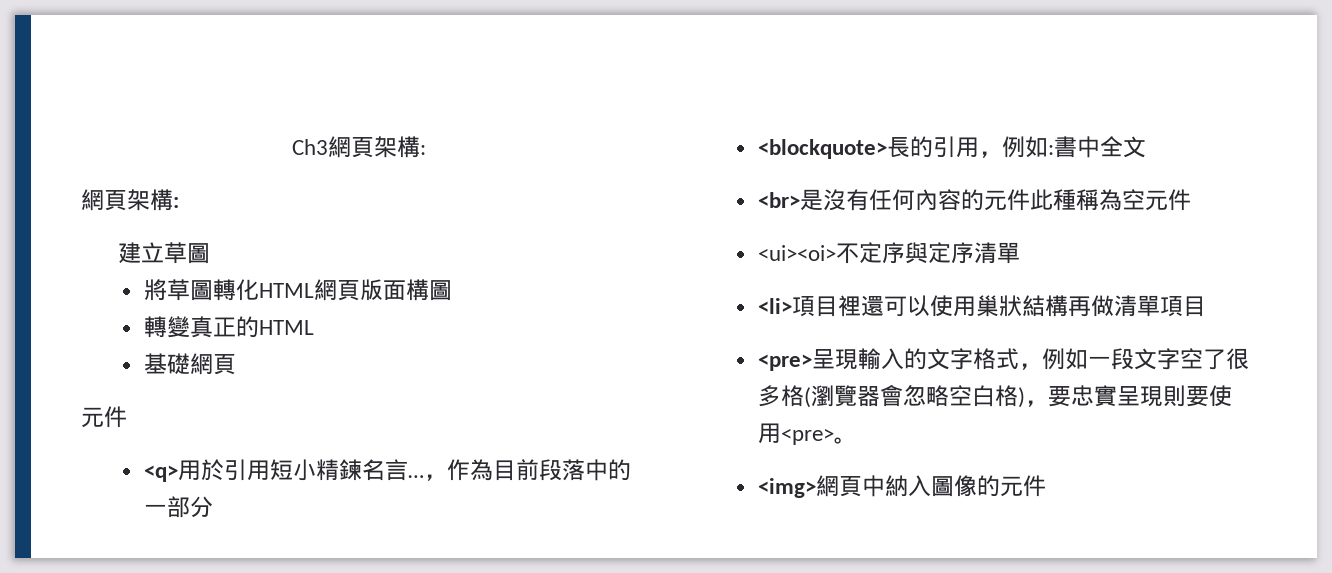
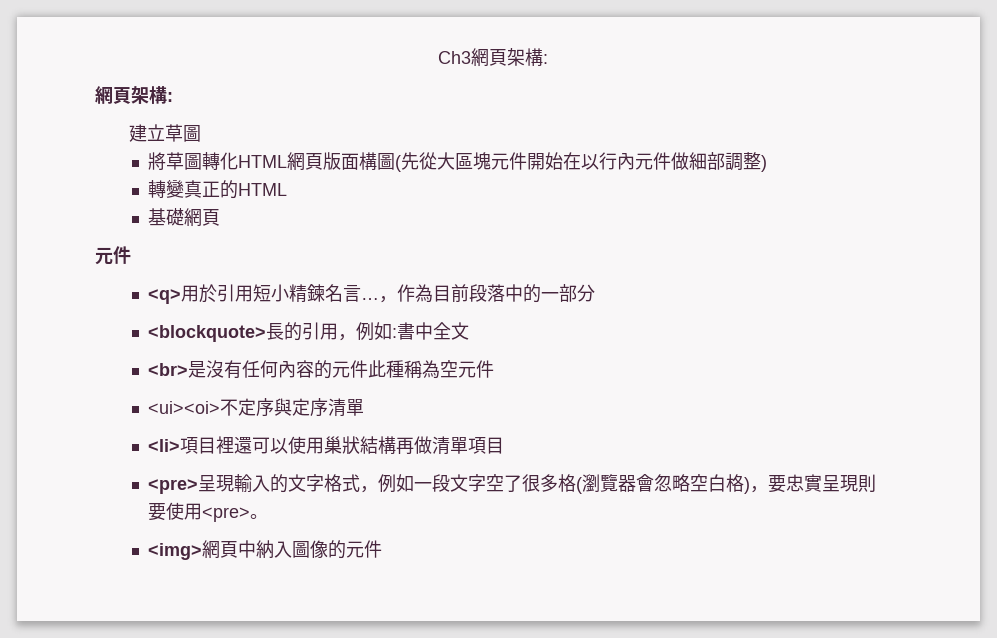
- 將草圖轉化HTML網頁版面構圖
+ 將草圖轉化HTML網頁版面構圖(先從大區塊元件開始在以行內元件做細部調整)

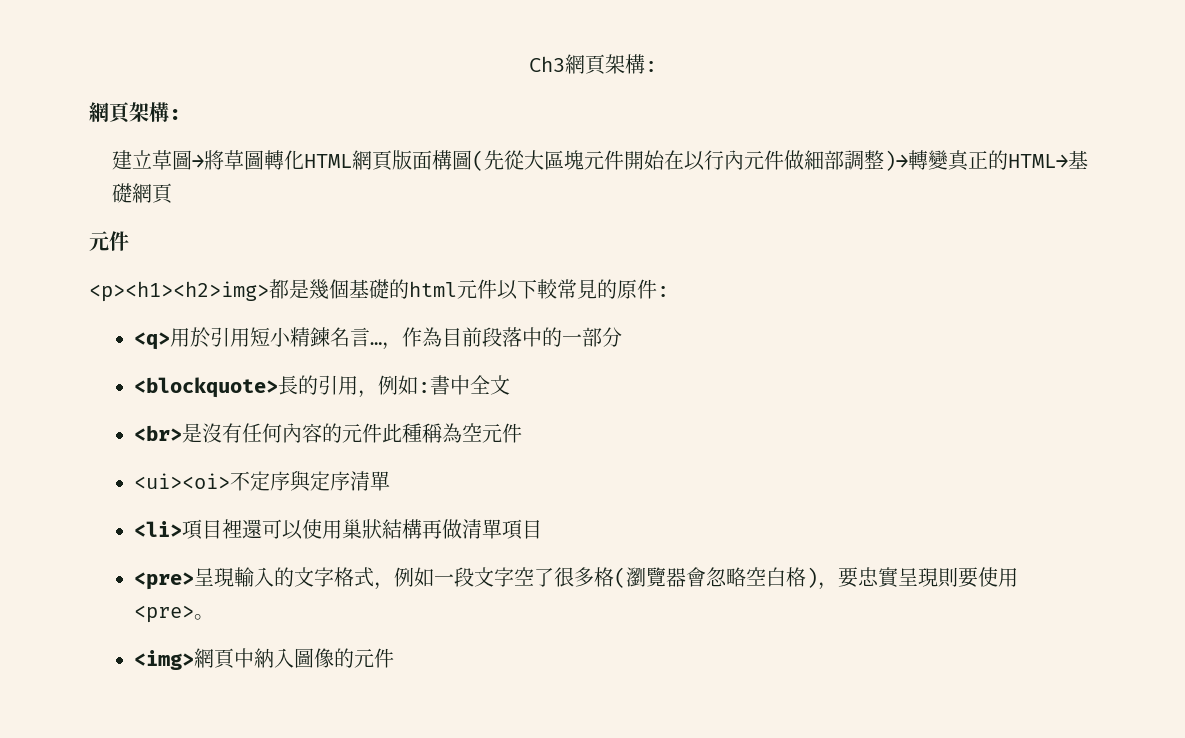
- 建立草圖
- 將草圖轉化HTML網頁版面構圖(先從大區塊元件開始在以行內元件做細部調整)
- 轉變真正的HTML
- 基礎網頁
+ 建立草圖→將草圖轉化HTML網頁版面構圖(先從大區塊元件開始在以行內元件做細部調整)→轉變真正的HTML→基礎網頁
+ <p><h1><h2>img>都是幾個基礎的html元件以下較常見的原件:

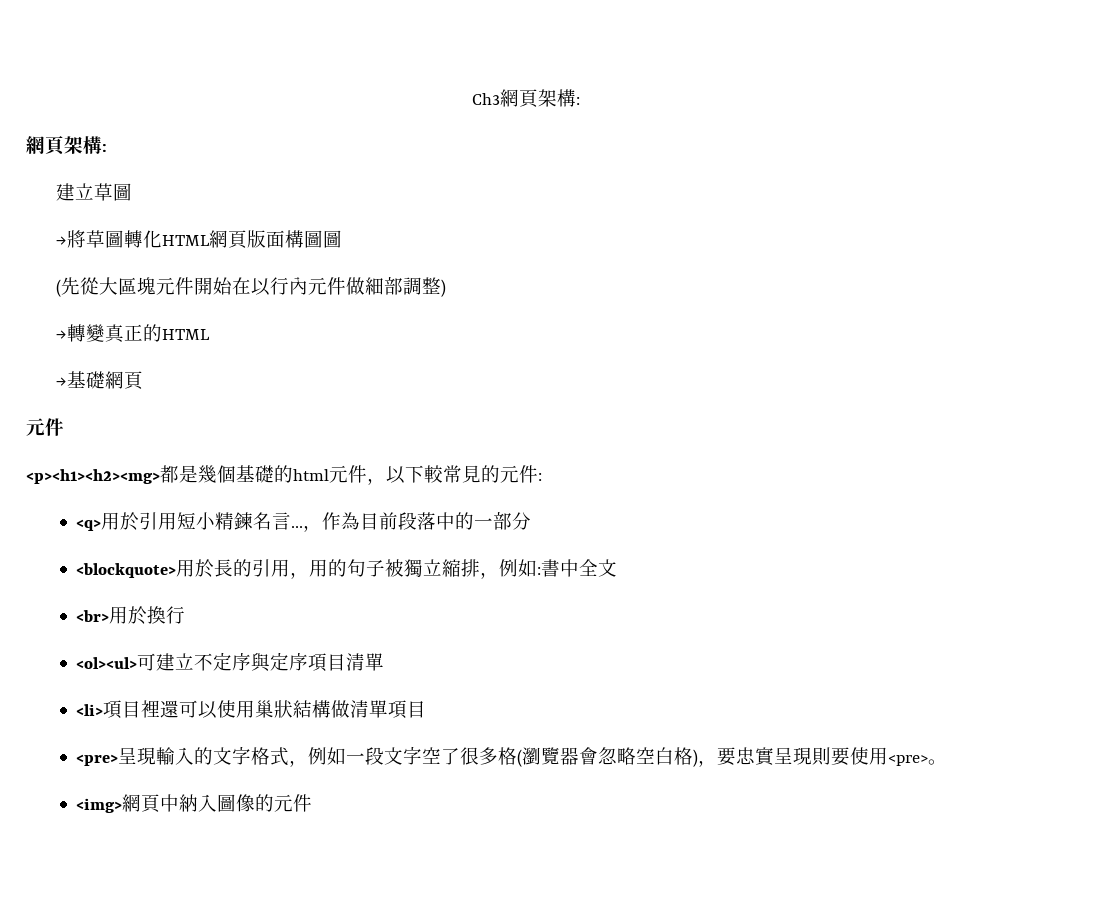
- 建立草圖→將草圖轉化HTML網頁版面構圖(先從大區塊元件開始在以行內元件做細部調整)→轉變真正的HTML→基礎網頁
+ 建立草圖
+ →將草圖轉化HTML網頁版面構圖圖
+ (先從大區塊元件開始在以行內元件做細部調整)
+ →轉變真正的HTML
+ →基礎網頁
- <p><h1><h2>img>都是幾個基礎的html元件以下較常見的原件:
+ <p><h1><h2><mg>都是幾個基礎的html元件，以下較常見的元件:
- <blockquote>長的引用，例如:書中全文
+ <blockquote>用於長的引用，用的句子被獨立縮排，例如:書中全文
- <br>是沒有任何內容的元件此種稱為空元件
- <ui><oi>不定序與定序清單
+ <br>用於換行
+ <ol><ul>可建立不定序與定序項目清單
- <li>項目裡還可以使用巢狀結構再做清單項目
+ <li>項目裡還可以使用巢狀結構做清單項目

